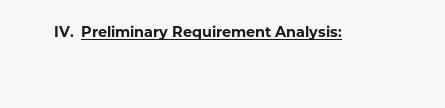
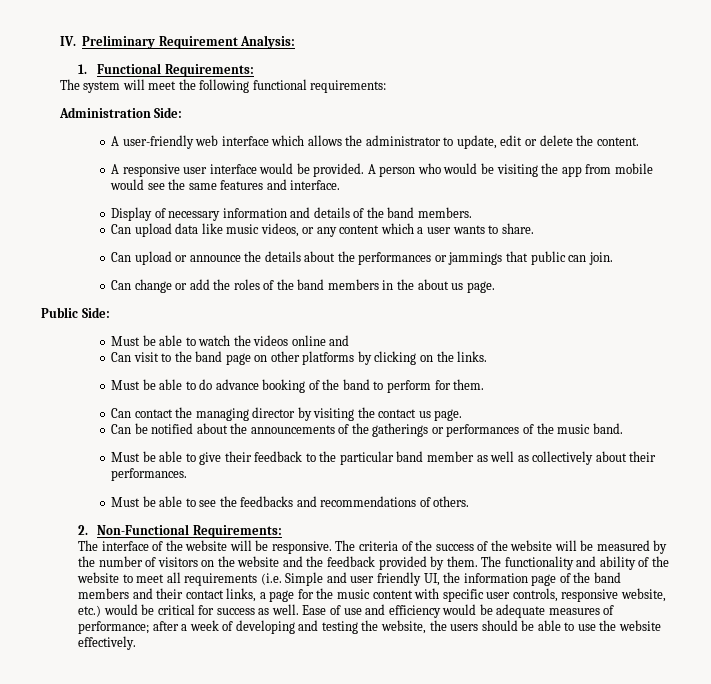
+ 1. Functional Requirements:
+ The system will meet the following functional requirements:
+ Administration Side:
+ A user-friendly web interface which allows the administrator to update, edit or delete the content.
+ A responsive user interface would be provided. A person who would be visiting the app from mobile would see the same features and interface.
+ Display of necessary information and details of the band members.
+ Can upload data like music videos, or any content which a user wants to share.
+ Can upload or announce the details about the performances or jammings that public can join.
+ Can change or add the roles of the band members in the about us page.
+ Public Side:
+ Must be able to watch the videos online and
+ Can visit to the band page on other platforms by clicking on the links.
+ Must be able to do advance booking of the band to perform for them.
+ Can contact the managing director by visiting the contact us page.
+ Can be notified about the announcements of the gatherings or performances of the music band.
+ Must be able to give their feedback to the particular band member as well as collectively about their performances.
+ Must be able to see the feedbacks and recommendations of others.
+ 2. Non-Functional Requirements:
+ The interface of the website will be responsive. The criteria of the success of the website will be measured by the number of visitors on the website and the feedback provided by them. The functionality and ability of the website to meet all requirements (i.e. Simple and user friendly UI, the information page of the band members and their contact links, a page for the music content with specific user controls, responsive website, etc.) would be critical for success as well. Ease of use and efficiency would be adequate measures of performance; after a week of developing and testing the website, the users should be able to use the website effectively.

